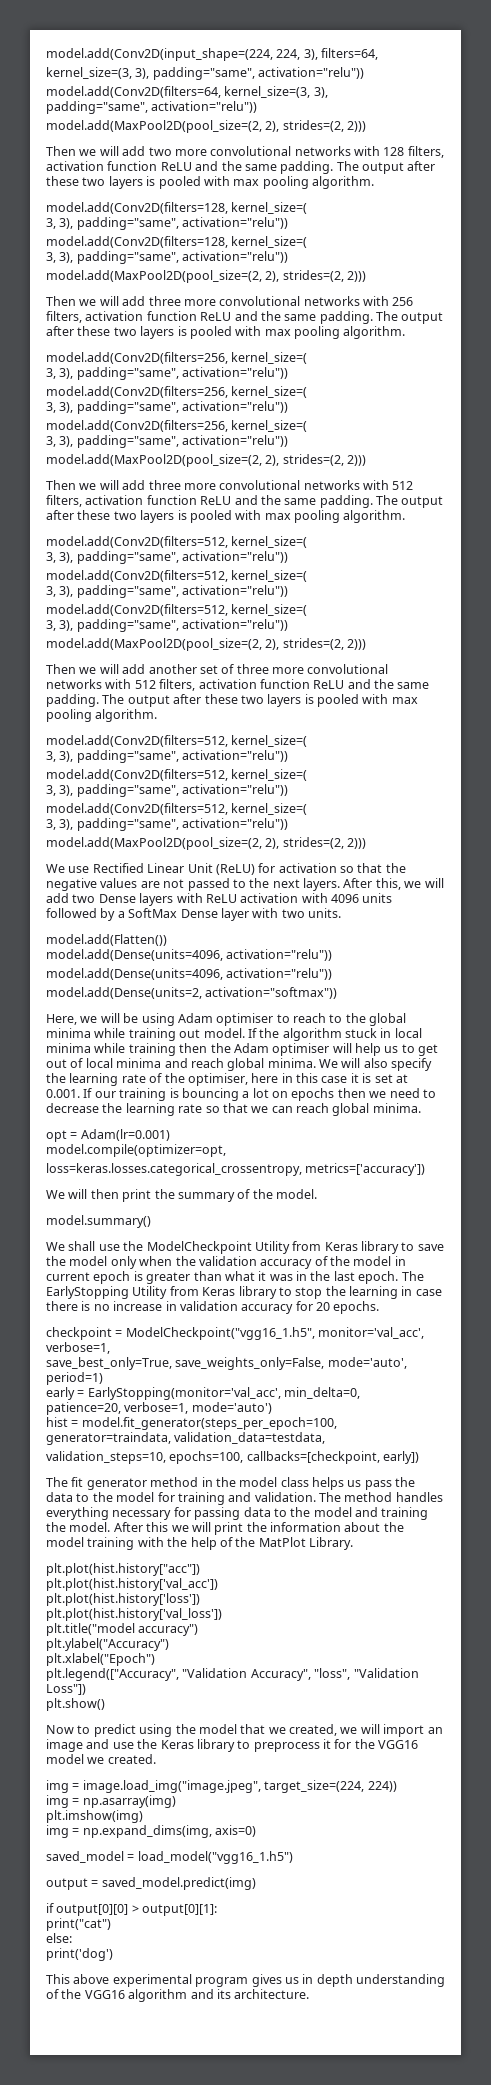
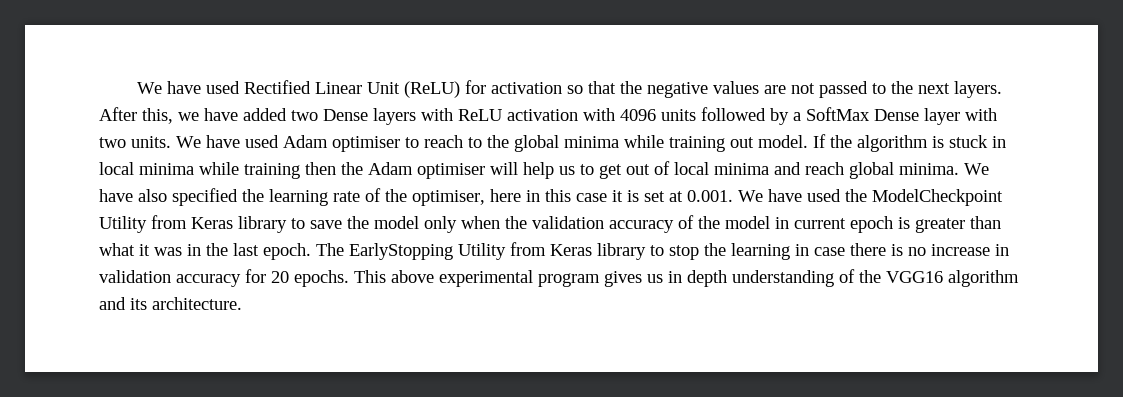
- model.add(Conv2D(input_shape=(224, 224, 3), filters=64,
- kernel_size=(3, 3), padding="same", activation="relu"))
- model.add(Conv2D(filters=64, kernel_size=(3, 3),
- padding="same", activation="relu"))
- model.add(MaxPool2D(pool_size=(2, 2), strides=(2, 2)))
- Then we will add two more convolutional networks with 128 filters, activation function ReLU and the same padding. The output after these two layers is pooled with max pooling algorithm.
- model.add(Conv2D(filters=128, kernel_size=(
- 3, 3), padding="same", activation="relu"))
- model.add(Conv2D(filters=128, kernel_size=(
- 3, 3), padding="same", activation="relu"))
- model.add(MaxPool2D(pool_size=(2, 2), strides=(2, 2)))
- Then we will add three more convolutional networks with 256 filters, activation function ReLU and the same padding. The output after these two layers is pooled with max pooling algorithm.
- model.add(Conv2D(filters=256, kernel_size=(
- 3, 3), padding="same", activation="relu"))
- model.add(Conv2D(filters=256, kernel_size=(
- 3, 3), padding="same", activation="relu"))
- model.add(Conv2D(filters=256, kernel_size=(
- 3, 3), padding="same", activation="relu"))
- model.add(MaxPool2D(pool_size=(2, 2), strides=(2, 2)))
- Then we will add three more convolutional networks with 512 filters, activation function ReLU and the same padding. The output after these two layers is pooled with max pooling algorithm.
- model.add(Conv2D(filters=512, kernel_size=(
- 3, 3), padding="same", activation="relu"))
- model.add(Conv2D(filters=512, kernel_size=(
- 3, 3), padding="same", activation="relu"))
- model.add(Conv2D(filters=512, kernel_size=(
- 3, 3), padding="same", activation="relu"))
- model.add(MaxPool2D(pool_size=(2, 2), strides=(2, 2)))
- Then we will add another set of three more convolutional networks with 512 filters, activation function ReLU and the same padding. The output after these two layers is pooled with max pooling algorithm.
- model.add(Conv2D(filters=512, kernel_size=(
- 3, 3), padding="same", activation="relu"))
- model.add(Conv2D(filters=512, kernel_size=(
- 3, 3), padding="same", activation="relu"))
- model.add(Conv2D(filters=512, kernel_size=(
- 3, 3), padding="same", activation="relu"))
- model.add(MaxPool2D(pool_size=(2, 2), strides=(2, 2)))
- We use Rectified Linear Unit (ReLU) for activation so that the negative values are not passed to the next layers.
+ We have used Rectified Linear Unit (ReLU) for activation so that the negative values are not passed to the next layers.
- After this, we will add two Dense layers with ReLU activation with 4096 units followed by a SoftMax Dense layer with two units.
- model.add(Flatten())
- model.add(Dense(units=4096, activation="relu"))
- model.add(Dense(units=4096, activation="relu"))
- model.add(Dense(units=2, activation="softmax"))
- Here, we will be using Adam optimiser to reach to the global minima while training out model.
+ After this, we have added two Dense layers with ReLU activation with 4096 units followed by a SoftMax Dense layer with two units. We have used Adam optimiser to reach to the global minima while training out model.
- If the algorithm stuck in local minima while training then the Adam optimiser will help us to get out of local minima and reach global minima.
+ If the algorithm is stuck in local minima while training then the Adam optimiser will help us to get out of local minima and reach global minima.
- We will also specify the learning rate of the optimiser, here in this case it is set at 0.001. If our training is bouncing a lot on epochs then we need to decrease the learning rate so that we can reach global minima.
- opt = Adam(lr=0.001)
- model.compile(optimizer=opt,
- loss=keras.losses.categorical_crossentropy, metrics=['accuracy'])
- We will then print the summary of the model.
- model.summary()
- We shall use the ModelCheckpoint Utility from Keras library to save the model only when the validation accuracy of the model in current epoch is greater than what it was in the last epoch.
+ We have also specified the learning rate of the optimiser, here in this case it is set at 0.001. We have used the ModelCheckpoint Utility from Keras library to save the model only when the validation accuracy of the model in current epoch is greater than what it was in the last epoch.
- The EarlyStopping Utility from Keras library to stop the learning in case there is no increase in validation accuracy for 20 epochs.
- checkpoint = ModelCheckpoint("vgg16_1.h5", monitor='val_acc', verbose=1,
- save_best_only=True, save_weights_only=False, mode='auto', period=1)
- early = EarlyStopping(monitor='val_acc', min_delta=0,
- patience=20, verbose=1, mode='auto')
- hist = model.fit_generator(steps_per_epoch=100, generator=traindata, validation_data=testdata,
- validation_steps=10, epochs=100, callbacks=[checkpoint, early])
- The fit generator method in the model class helps us pass the data to the model for training and validation. The method handles everything necessary for passing data to the model and training the model. After this we will print the information about the model training with the help of the MatPlot Library.
- plt.plot(hist.history["acc"])
- plt.plot(hist.history['val_acc'])
- plt.plot(hist.history['loss'])
- plt.plot(hist.history['val_loss'])
- plt.title("model accuracy")
- plt.ylabel("Accuracy")
- plt.xlabel("Epoch")
- plt.legend(["Accuracy", "Validation Accuracy", "loss", "Validation Loss"])
- plt.show()
- Now to predict using the model that we created, we will import an image and use the Keras library to preprocess it for the VGG16 model we created.
- img = image.load_img("image.jpeg", target_size=(224, 224))
- img = np.asarray(img)
- plt.imshow(img)
- img = np.expand_dims(img, axis=0)
- saved_model = load_model("vgg16_1.h5")
- output = saved_model.predict(img)
- if output[0][0] > output[0][1]:
- print("cat")
- else:
- print('dog')
- This above experimental program gives us in depth understanding of the VGG16 algorithm and its architecture.
+ The EarlyStopping Utility from Keras library to stop the learning in case there is no increase in validation accuracy for 20 epochs. This above experimental program gives us in depth understanding of the VGG16 algorithm and its architecture.

